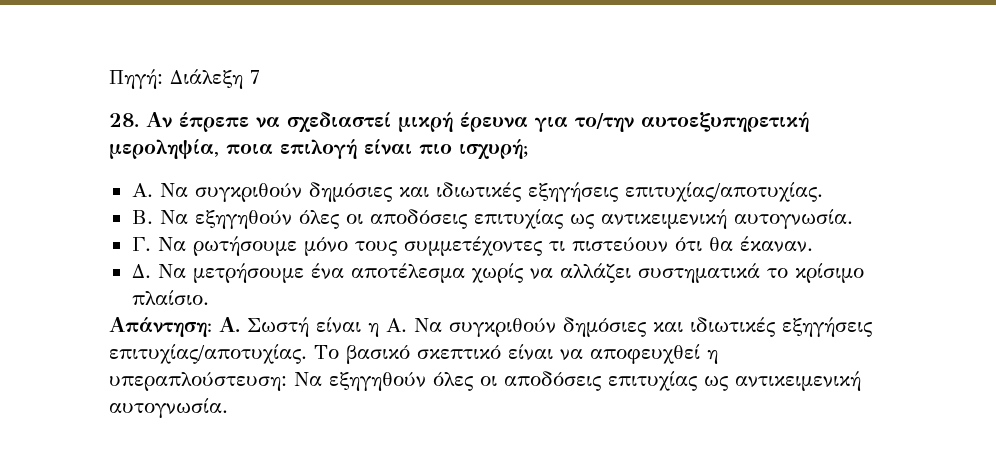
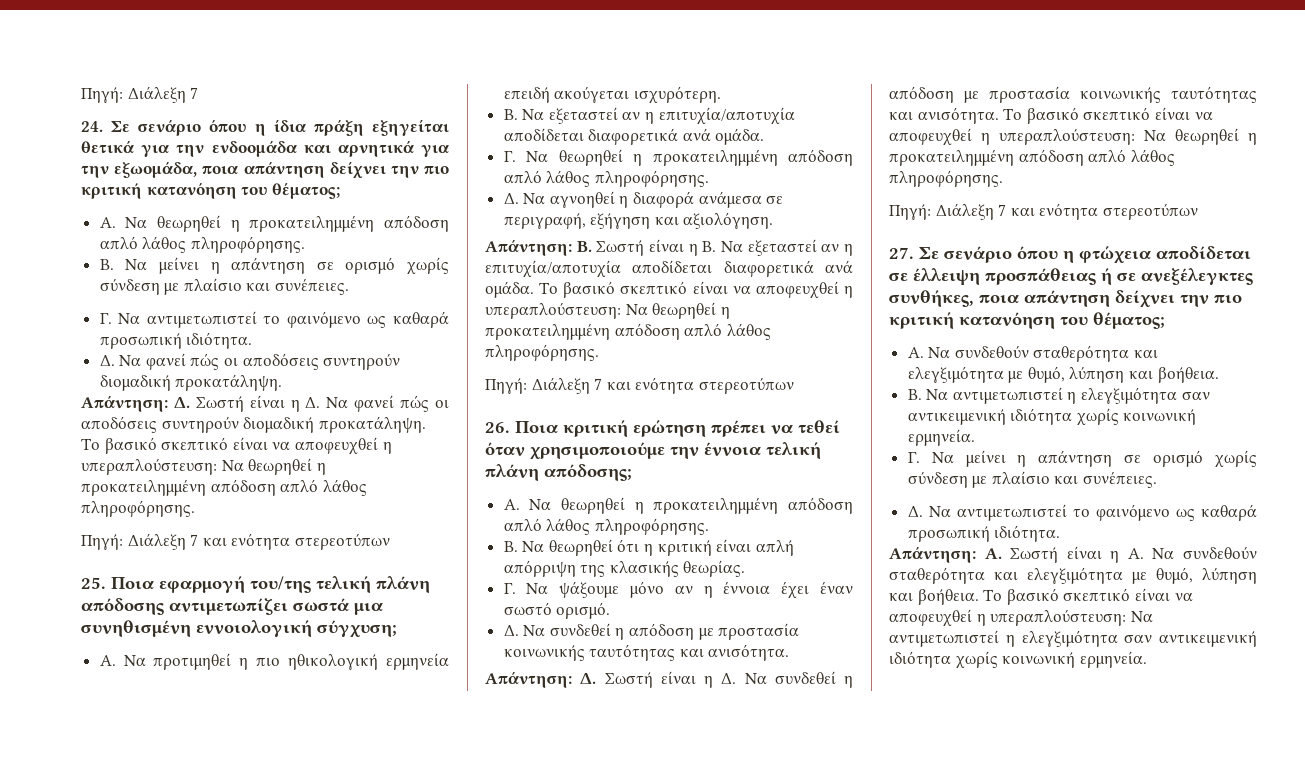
- 28. Αν έπρεπε να σχεδιαστεί μικρή έρευνα για το/την αυτοεξυπηρετική μεροληψία, ποια επιλογή είναι πιο ισχυρή;
- Α. Να συγκριθούν δημόσιες και ιδιωτικές εξηγήσεις επιτυχίας/αποτυχίας.
- Β. Να εξηγηθούν όλες οι αποδόσεις επιτυχίας ως αντικειμενική αυτογνωσία.
- Γ. Να ρωτήσουμε μόνο τους συμμετέχοντες τι πιστεύουν ότι θα έκαναν.
- Δ. Να μετρήσουμε ένα αποτέλεσμα χωρίς να αλλάζει συστηματικά το κρίσιμο πλαίσιο.
- Απάντηση: Α. Σωστή είναι η Α. Να συγκριθούν δημόσιες και ιδιωτικές εξηγήσεις επιτυχίας/αποτυχίας. Το βασικό σκεπτικό είναι να αποφευχθεί η υπεραπλούστευση: Να εξηγηθούν όλες οι αποδόσεις επιτυχίας ως αντικειμενική αυτογνωσία.
+ 24. Σε σενάριο όπου η ίδια πράξη εξηγείται θετικά για την ενδοομάδα και αρνητικά για την εξωομάδα, ποια απάντηση δείχνει την πιο κριτική κατανόηση του θέματος;
+ Α. Να θεωρηθεί η προκατειλημμένη απόδοση απλό λάθος πληροφόρησης.
+ Β. Να μείνει η απάντηση σε ορισμό χωρίς σύνδεση με πλαίσιο και συνέπειες.
+ Γ. Να αντιμετωπιστεί το φαινόμενο ως καθαρά προσωπική ιδιότητα.
+ Δ. Να φανεί πώς οι αποδόσεις συντηρούν διομαδική προκατάληψη.
+ Απάντηση: Δ. Σωστή είναι η Δ. Να φανεί πώς οι αποδόσεις συντηρούν διομαδική προκατάληψη. Το βασικό σκεπτικό είναι να αποφευχθεί η υπεραπλούστευση: Να θεωρηθεί η προκατειλημμένη απόδοση απλό λάθος πληροφόρησης.
+ Πηγή: Διάλεξη 7 και ενότητα στερεοτύπων
+ 25. Ποια εφαρμογή του/της τελική πλάνη απόδοσης αντιμετωπίζει σωστά μια συνηθισμένη εννοιολογική σύγχυση;
+ Α. Να προτιμηθεί η πιο ηθικολογική ερμηνεία επειδή ακούγεται ισχυρότερη.
+ Β. Να εξεταστεί αν η επιτυχία/αποτυχία αποδίδεται διαφορετικά ανά ομάδα.
+ Γ. Να θεωρηθεί η προκατειλημμένη απόδοση απλό λάθος πληροφόρησης.
+ Δ. Να αγνοηθεί η διαφορά ανάμεσα σε περιγραφή, εξήγηση και αξιολόγηση.
+ Απάντηση: Β. Σωστή είναι η Β. Να εξεταστεί αν η επιτυχία/αποτυχία αποδίδεται διαφορετικά ανά ομάδα. Το βασικό σκεπτικό είναι να αποφευχθεί η υπεραπλούστευση: Να θεωρηθεί η προκατειλημμένη απόδοση απλό λάθος πληροφόρησης.
+ Πηγή: Διάλεξη 7 και ενότητα στερεοτύπων
+ 26. Ποια κριτική ερώτηση πρέπει να τεθεί όταν χρησιμοποιούμε την έννοια τελική πλάνη απόδοσης;
+ Α. Να θεωρηθεί η προκατειλημμένη απόδοση απλό λάθος πληροφόρησης.
+ Β. Να θεωρηθεί ότι η κριτική είναι απλή απόρριψη της κλασικής θεωρίας.
+ Γ. Να ψάξουμε μόνο αν η έννοια έχει έναν σωστό ορισμό.
+ Δ. Να συνδεθεί η απόδοση με προστασία κοινωνικής ταυτότητας και ανισότητα.
+ Απάντηση: Δ. Σωστή είναι η Δ. Να συνδεθεί η απόδοση με προστασία κοινωνικής ταυτότητας και ανισότητα. Το βασικό σκεπτικό είναι να αποφευχθεί η υπεραπλούστευση: Να θεωρηθεί η προκατειλημμένη απόδοση απλό λάθος πληροφόρησης.
+ Πηγή: Διάλεξη 7 και ενότητα στερεοτύπων
+ 27. Σε σενάριο όπου η φτώχεια αποδίδεται σε έλλειψη προσπάθειας ή σε ανεξέλεγκτες συνθήκες, ποια απάντηση δείχνει την πιο κριτική κατανόηση του θέματος;
+ Α. Να συνδεθούν σταθερότητα και ελεγξιμότητα με θυμό, λύπηση και βοήθεια.
+ Β. Να αντιμετωπιστεί η ελεγξιμότητα σαν αντικειμενική ιδιότητα χωρίς κοινωνική ερμηνεία.
+ Γ. Να μείνει η απάντηση σε ορισμό χωρίς σύνδεση με πλαίσιο και συνέπειες.
+ Δ. Να αντιμετωπιστεί το φαινόμενο ως καθαρά προσωπική ιδιότητα.
+ Απάντηση: Α. Σωστή είναι η Α. Να συνδεθούν σταθερότητα και ελεγξιμότητα με θυμό, λύπηση και βοήθεια. Το βασικό σκεπτικό είναι να αποφευχθεί η υπεραπλούστευση: Να αντιμετωπιστεί η ελεγξιμότητα σαν αντικειμενική ιδιότητα χωρίς κοινωνική ερμηνεία.

